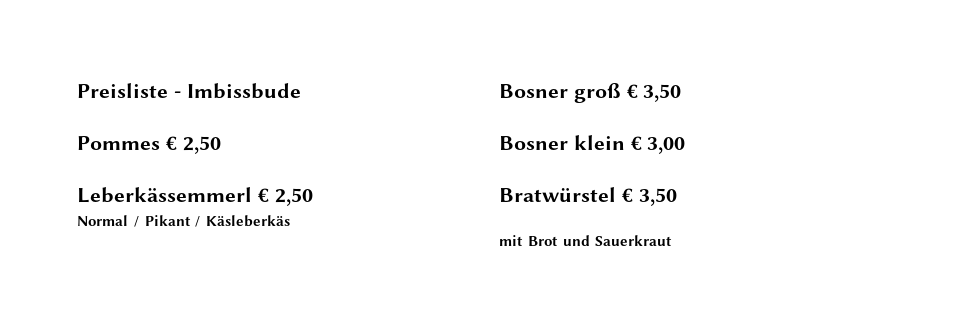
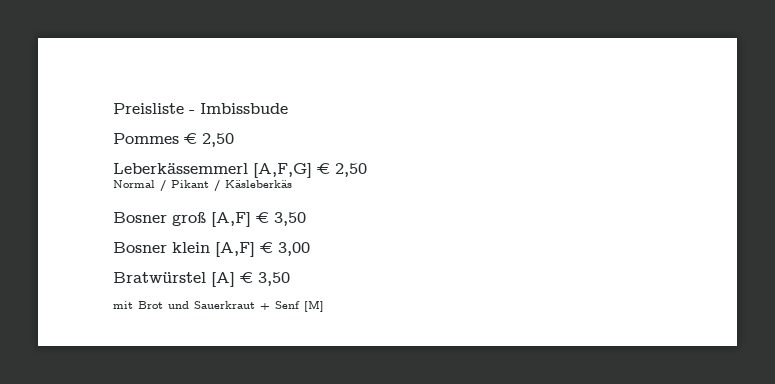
- Leberkässemmerl € 2,50
+ Leberkässemmerl [A,F,G] € 2,50
- Bosner groß € 3,50
+ Bosner groß [A,F] € 3,50
- Bosner klein € 3,00
+ Bosner klein [A,F] € 3,00
- Bratwürstel € 3,50
+ Bratwürstel [A] € 3,50
- mit Brot und Sauerkraut
+ mit Brot und Sauerkraut + Senf [M]

